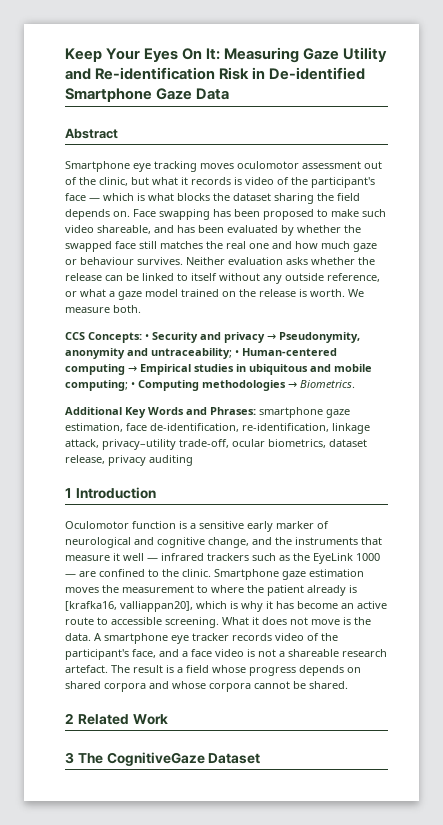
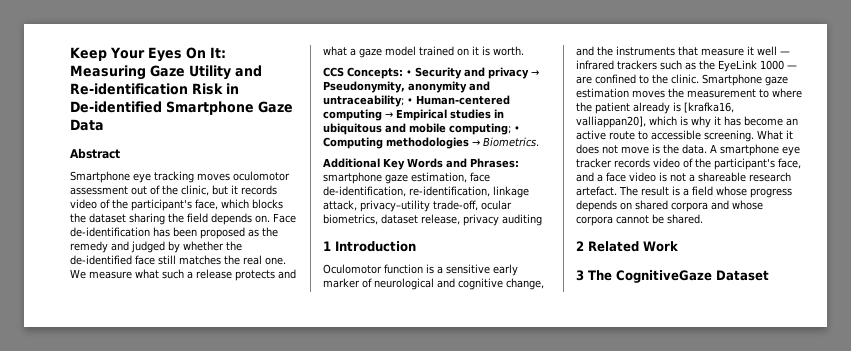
- Smartphone eye tracking moves oculomotor assessment out of the clinic, but what it records is video of the participant's face — which is what blocks the dataset sharing the field depends on.
+ Smartphone eye tracking moves oculomotor assessment out of the clinic, but it records video of the participant's face, which blocks the dataset sharing the field depends on.
- Face swapping has been proposed to make such video shareable, and has been evaluated by whether the swapped face still matches the real one and how much gaze or behaviour survives. Neither evaluation asks whether the release can be linked to itself without any outside reference, or what a gaze model trained on the release is worth. We measure both.
+ Face de-identification has been proposed as the remedy and judged by whether the de-identified face still matches the real one. We measure what such a release protects and what a gaze model trained on it is worth.

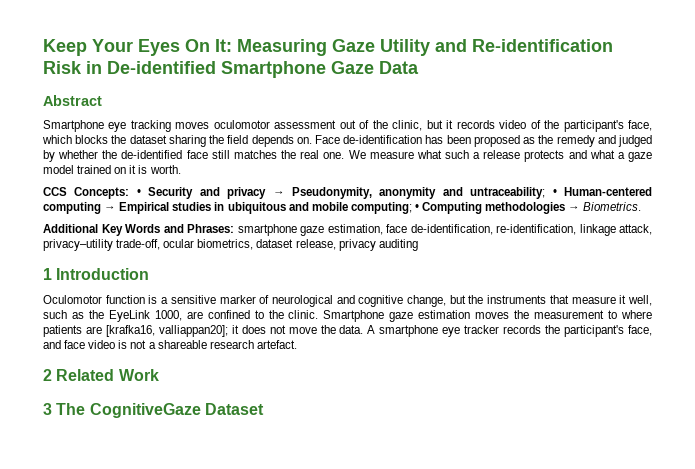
- Oculomotor function is a sensitive early marker of neurological and cognitive change, and the instruments that measure it well — infrared trackers such as the EyeLink 1000 — are confined to the clinic.
+ Oculomotor function is a sensitive marker of neurological and cognitive change, but the instruments that measure it well, such as the EyeLink 1000, are confined to the clinic.
- Smartphone gaze estimation moves the measurement to where the patient already is [krafka16, valliappan20], which is why it has become an active route to accessible screening. What it does not move is the data.
+ Smartphone gaze estimation moves the measurement to where patients are [krafka16, valliappan20]; it does not move the data.
- A smartphone eye tracker records video of the participant's face, and a face video is not a shareable research artefact. The result is a field whose progress depends on shared corpora and whose corpora cannot be shared.
+ A smartphone eye tracker records the participant's face, and face video is not a shareable research artefact.

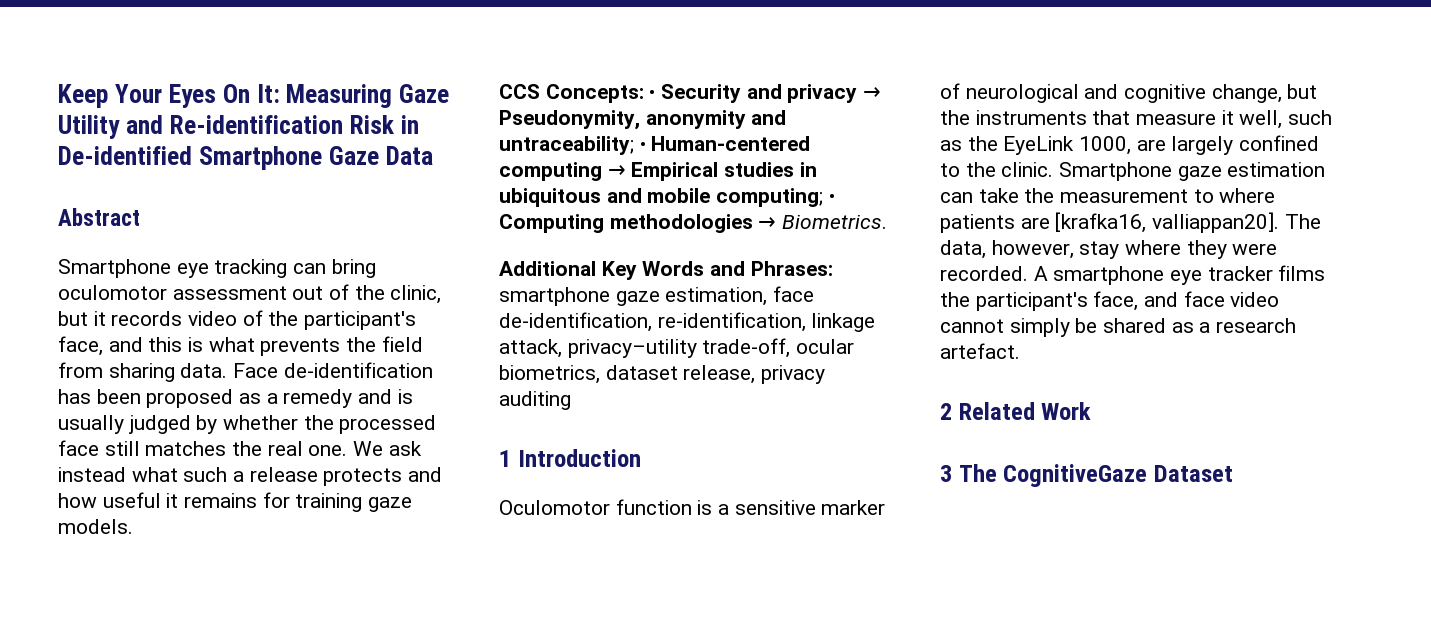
- Smartphone eye tracking moves oculomotor assessment out of the clinic, but it records video of the participant's face, which blocks the dataset sharing the field depends on.
+ Smartphone eye tracking can bring oculomotor assessment out of the clinic, but it records video of the participant's face, and this is what prevents the field from sharing data.
- Face de-identification has been proposed as the remedy and judged by whether the de-identified face still matches the real one.
+ Face de-identification has been proposed as a remedy and is usually judged by whether the processed face still matches the real one.
- We measure what such a release protects and what a gaze model trained on it is worth.
+ We ask instead what such a release protects and how useful it remains for training gaze models.
- Oculomotor function is a sensitive marker of neurological and cognitive change, but the instruments that measure it well, such as the EyeLink 1000, are confined to the clinic.
+ Oculomotor function is a sensitive marker of neurological and cognitive change, but the instruments that measure it well, such as the EyeLink 1000, are largely confined to the clinic.
- Smartphone gaze estimation moves the measurement to where patients are [krafka16, valliappan20]; it does not move the data.
+ Smartphone gaze estimation can take the measurement to where patients are [krafka16, valliappan20]. The data, however, stay where they were recorded.
- A smartphone eye tracker records the participant's face, and face video is not a shareable research artefact.
+ A smartphone eye tracker films the participant's face, and face video cannot simply be shared as a research artefact.

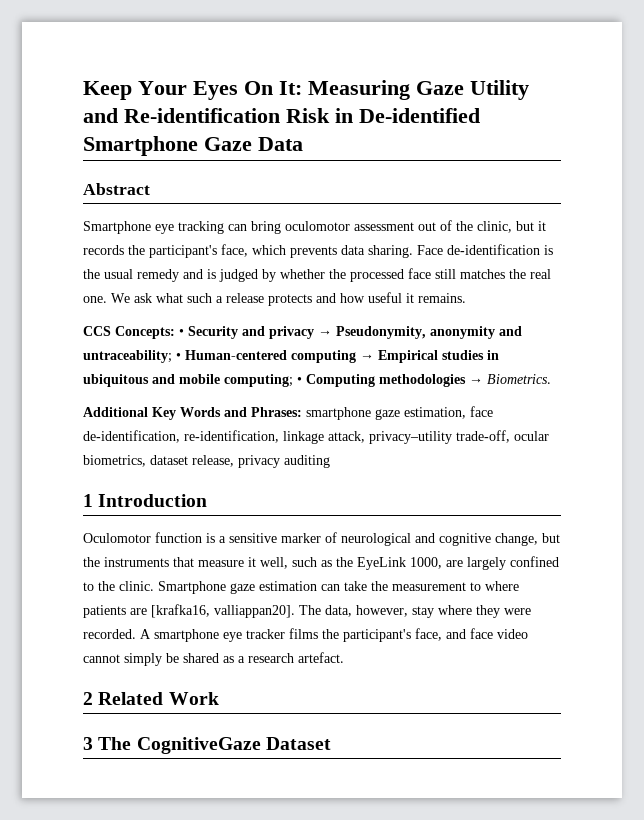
- Smartphone eye tracking can bring oculomotor assessment out of the clinic, but it records video of the participant's face, and this is what prevents the field from sharing data. Face de-identification has been proposed as a remedy and is usually judged by whether the processed face still matches the real one.
+ Smartphone eye tracking can bring oculomotor assessment out of the clinic, but it records the participant's face, which prevents data sharing. Face de-identification is the usual remedy and is judged by whether the processed face still matches the real one.
- We ask instead what such a release protects and how useful it remains for training gaze models.
+ We ask what such a release protects and how useful it remains.

